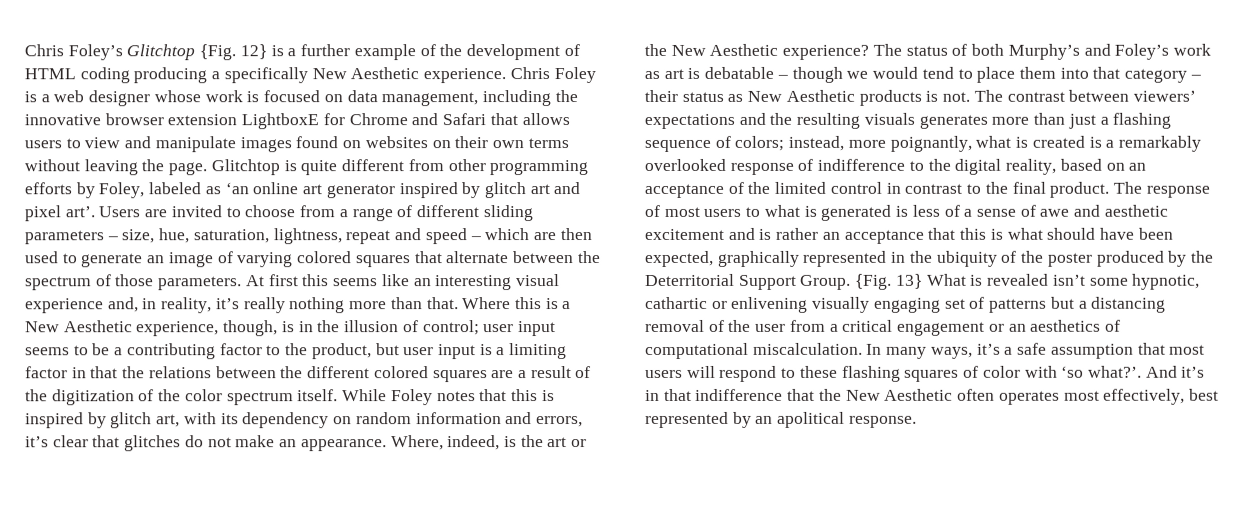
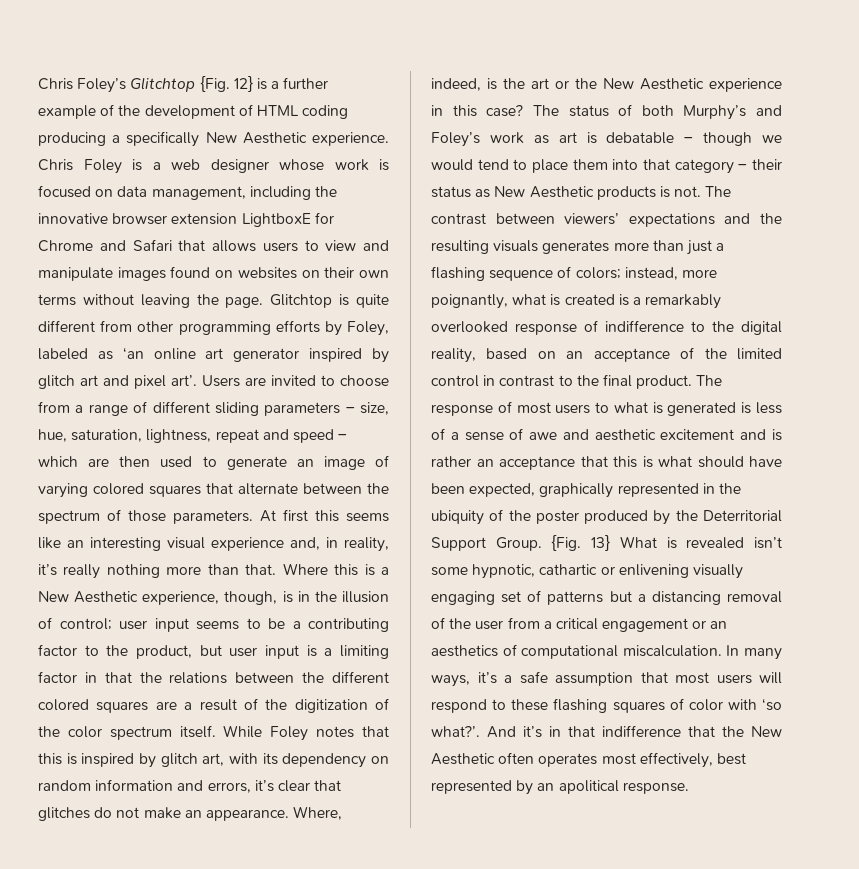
- Where, indeed, is the art or the New Aesthetic experience?
+ Where, indeed, is the art or the New Aesthetic experience in this case?

